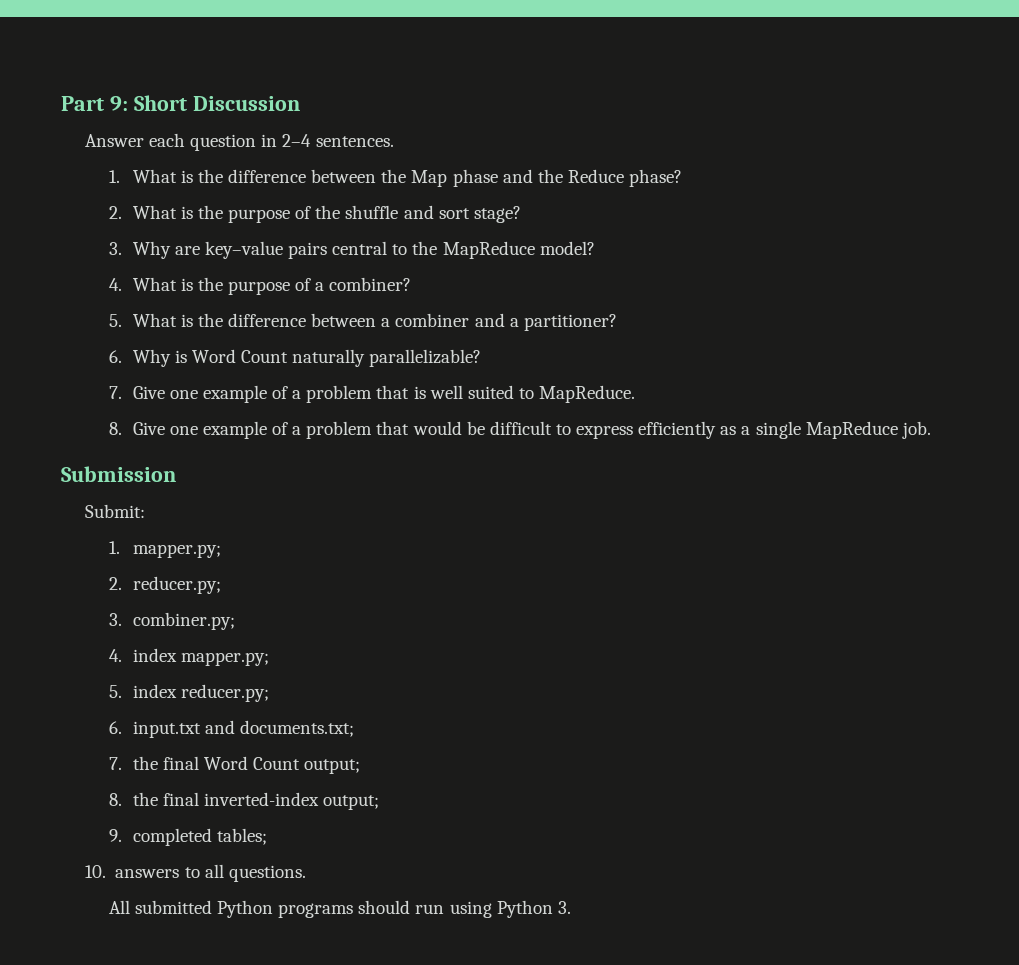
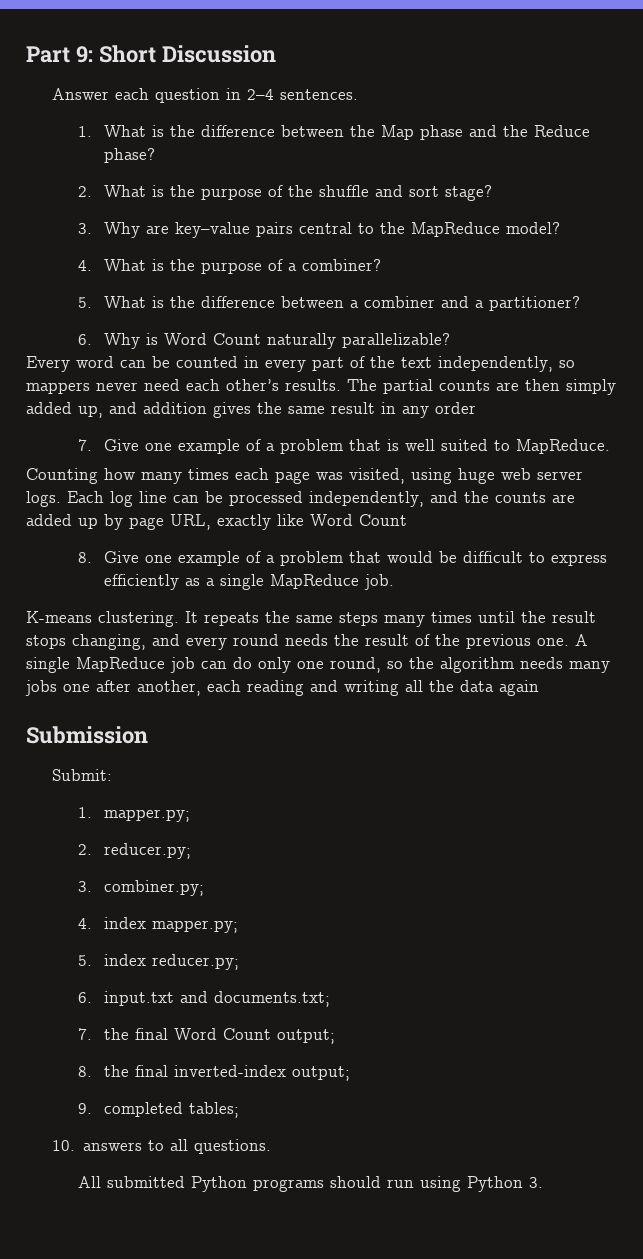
+ Every word can be counted in every part of the text independently, so mappers never need each other’s results. The partial counts are then simply added up, and addition gives the same result in any order
+ Counting how many times each page was visited, using huge web server logs. Each log line can be processed independently, and the counts are added up by page URL, exactly like Word Count
+ K-means clustering. It repeats the same steps many times until the result stops changing, and every round needs the result of the previous one. A single MapReduce job can do only one round, so the algorithm needs many jobs one after another, each reading and writing all the data again

